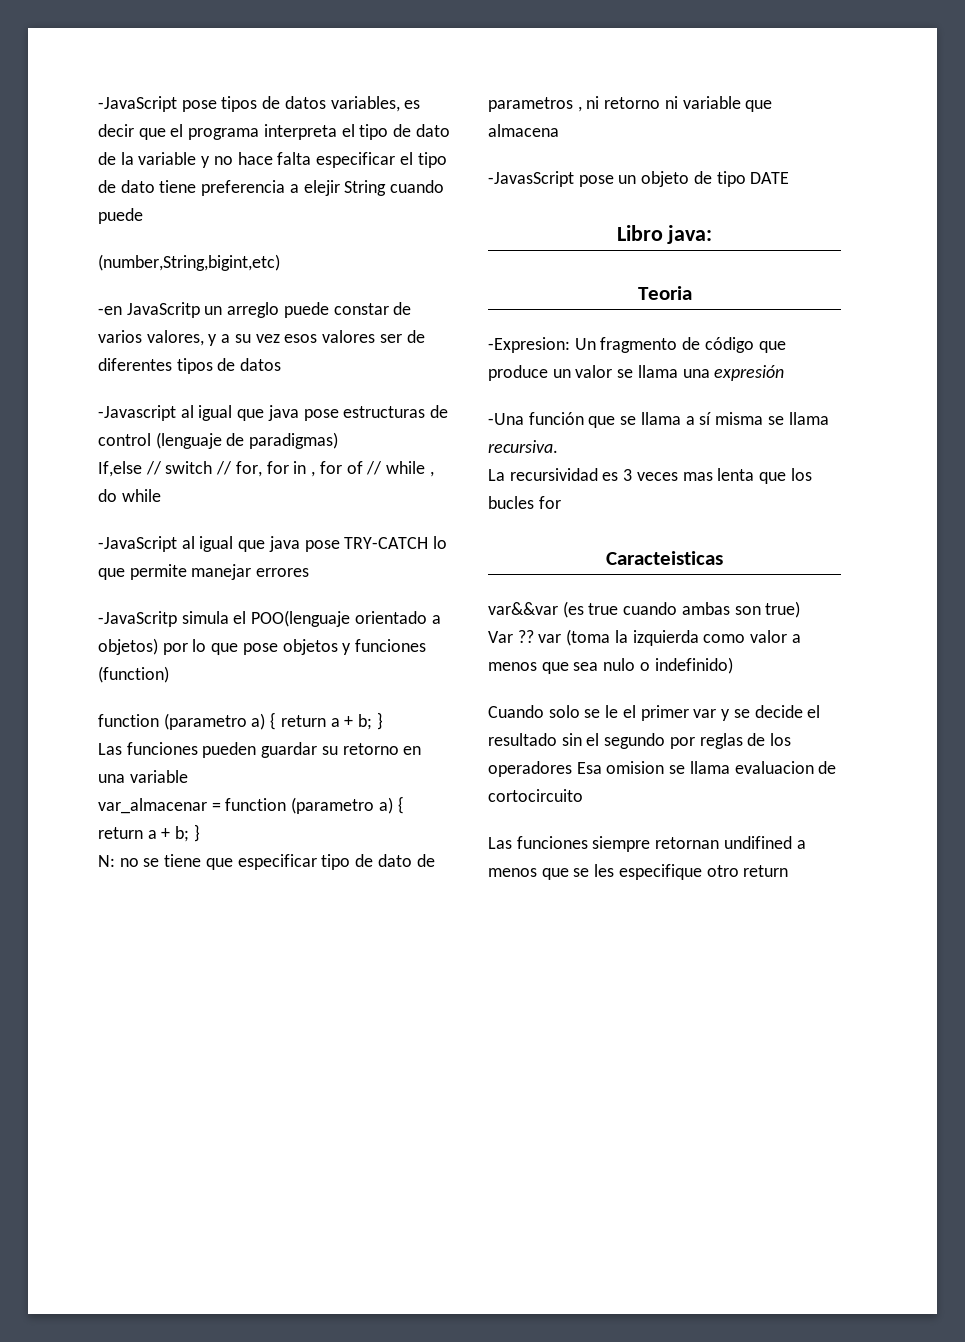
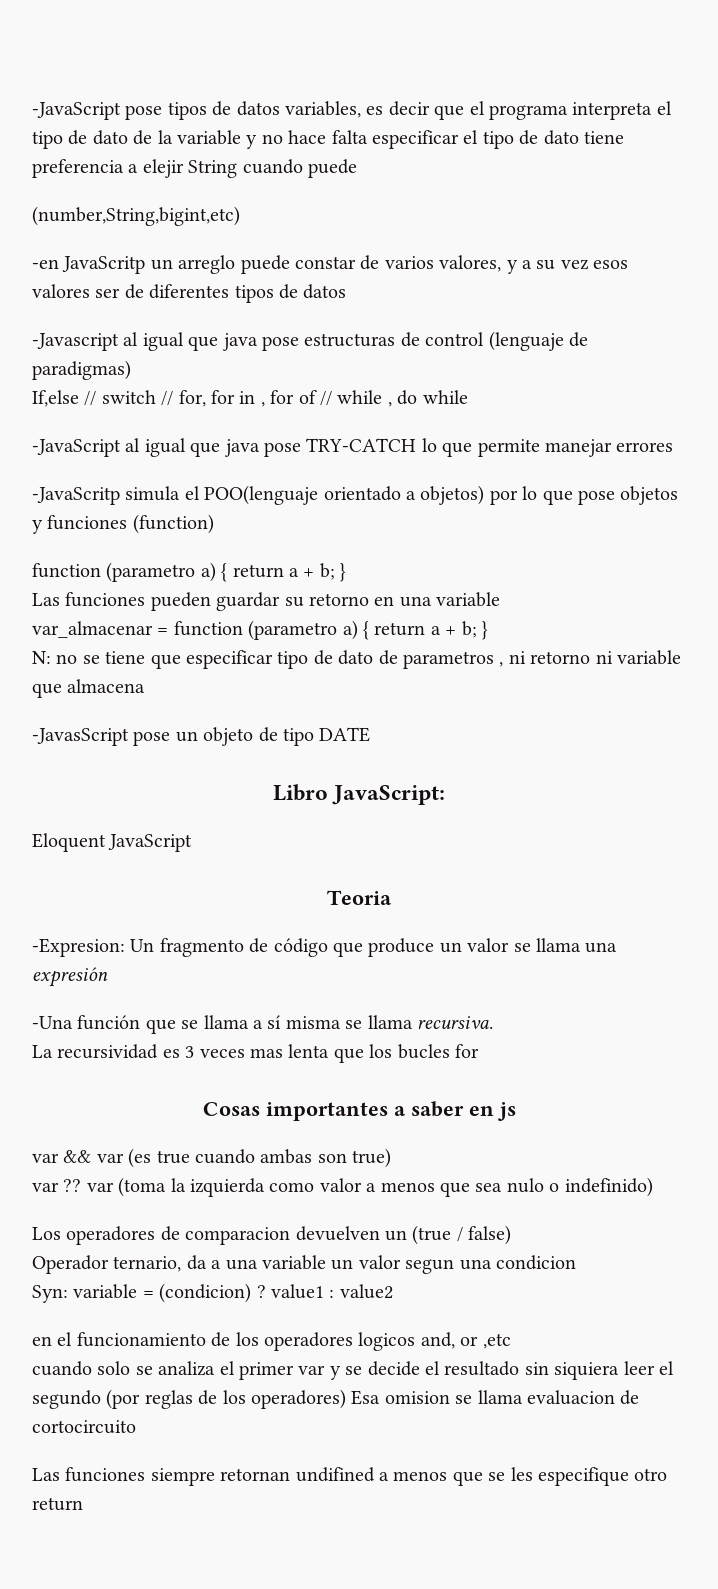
- Libro java:
+ Libro JavaScript:
+ Eloquent JavaScript
- Caracteisticas
- var&&var (es true cuando ambas son true)
+ Cosas importantes a saber en js
+ var && var (es true cuando ambas son true)
- Var ?? var (toma la izquierda como valor a menos que sea nulo o indefinido)
+ var ?? var (toma la izquierda como valor a menos que sea nulo o indefinido)
- Cuando solo se le el primer var y se decide el resultado sin el segundo por reglas de los operadores Esa omision se llama evaluacion de cortocircuito
+ Los operadores de comparacion devuelven un (true / false)
+ Operador ternario, da a una variable un valor segun una condicion
+ Syn: variable = (condicion) ? value1 : value2
+ en el funcionamiento de los operadores logicos and, or ,etc
+ cuando solo se analiza el primer var y se decide el resultado sin siquiera leer el segundo (por reglas de los operadores) Esa omision se llama evaluacion de cortocircuito

